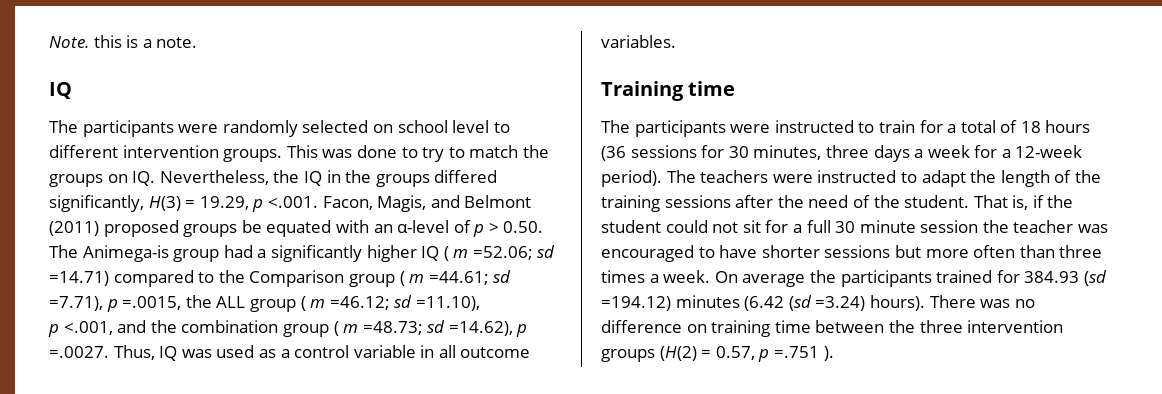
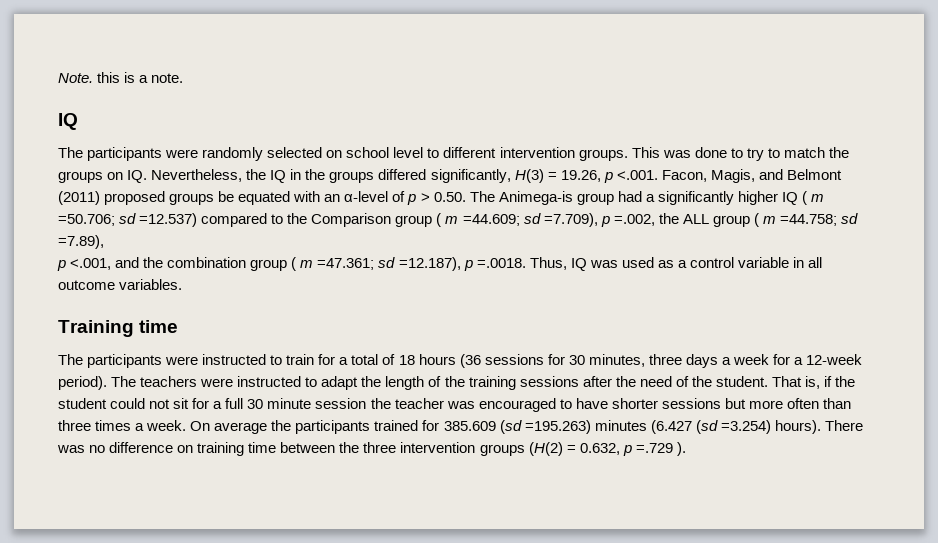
- This was done to try to match the groups on IQ. Nevertheless, the IQ in the groups differed significantly, H(3) = 19.29, p <.001. Facon, Magis, and Belmont (2011) proposed groups be equated with an α-level of p > 0.50. The Animega-is group had a significantly higher IQ ( m =52.06; sd =14.71) compared to the Comparison group ( m =44.61; sd =7.71), p =.0015, the ALL group ( m =46.12; sd =11.10),
+ This was done to try to match the groups on IQ. Nevertheless, the IQ in the groups differed significantly, H(3) = 19.26, p <.001. Facon, Magis, and Belmont (2011) proposed groups be equated with an α-level of p > 0.50. The Animega-is group had a significantly higher IQ ( m =50.706; sd =12.537) compared to the Comparison group ( m =44.609; sd =7.709), p =.002, the ALL group ( m =44.758; sd =7.89),
- p <.001, and the combination group ( m =48.73; sd =14.62), p =.0027. Thus, IQ was used as a control variable in all outcome variables.
+ p <.001, and the combination group ( m =47.361; sd =12.187), p =.0018. Thus, IQ was used as a control variable in all outcome variables.
- On average the participants trained for 384.93 (sd =194.12) minutes (6.42 (sd =3.24) hours).
+ On average the participants trained for 385.609 (sd =195.263) minutes (6.427 (sd =3.254) hours).
- There was no difference on training time between the three intervention groups (H(2) = 0.57, p =.751 ).
+ There was no difference on training time between the three intervention groups (H(2) = 0.632, p =.729 ).

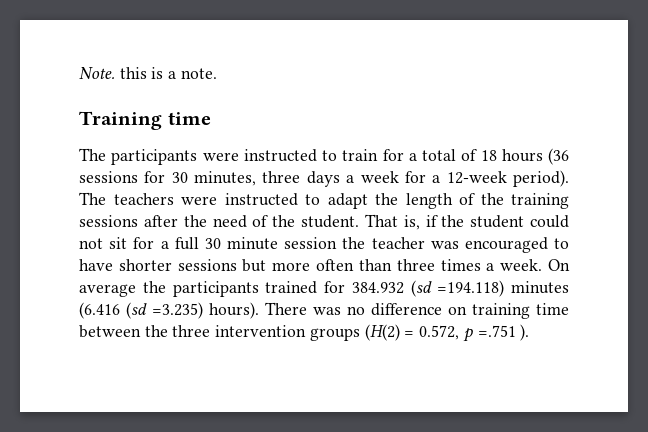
  Note. this is a note.
- IQ
- The participants were randomly selected on school level to different intervention groups. This was done to try to match the groups on IQ. Nevertheless, the IQ in the groups differed significantly, H(3) = 19.26, p <.001. Facon, Magis, and Belmont (2011) proposed groups be equated with an α-level of p > 0.50. The Animega-is group had a significantly higher IQ ( m =50.706; sd =12.537) compared to the Comparison group ( m =44.609; sd =7.709), p =.002, the ALL group ( m =44.758; sd =7.89),
- p <.001, and the combination group ( m =47.361; sd =12.187), p =.0018. Thus, IQ was used as a control variable in all outcome variables.
- On average the participants trained for 385.609 (sd =195.263) minutes (6.427 (sd =3.254) hours).
+ On average the participants trained for 384.932 (sd =194.118) minutes (6.416 (sd =3.235) hours).
- There was no difference on training time between the three intervention groups (H(2) = 0.632, p =.729 ).
+ There was no difference on training time between the three intervention groups (H(2) = 0.572, p =.751 ).

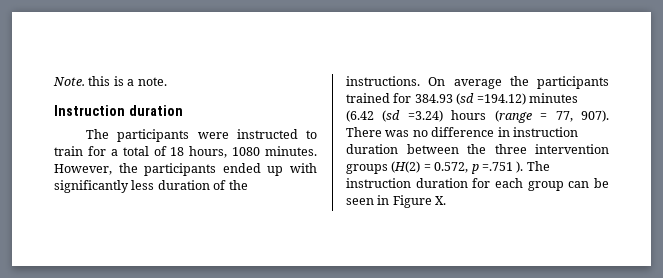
- Training time
+ Instruction duration
- The participants were instructed to train for a total of 18 hours (36 sessions for 30 minutes, three days a week for a 12-week period). The teachers were instructed to adapt the length of the training sessions after the need of the student. That is, if the student could not sit for a full 30 minute session the teacher was encouraged to have shorter sessions but more often than three times a week.
+ The participants were instructed to train for a total of 18 hours, 1080 minutes. However, the participants ended up with significantly less duration of the instructions.
- On average the participants trained for 384.932 (sd =194.118) minutes (6.416 (sd =3.235) hours).
+ On average the participants trained for 384.93 (sd =194.12) minutes (6.42 (sd =3.24) hours (range = 77, 907).
- There was no difference on training time between the three intervention groups (H(2) = 0.572, p =.751 ).
+ There was no difference in instruction duration between the three intervention groups (H(2) = 0.572, p =.751 ).
+ The instruction duration for each group can be seen in Figure X.

